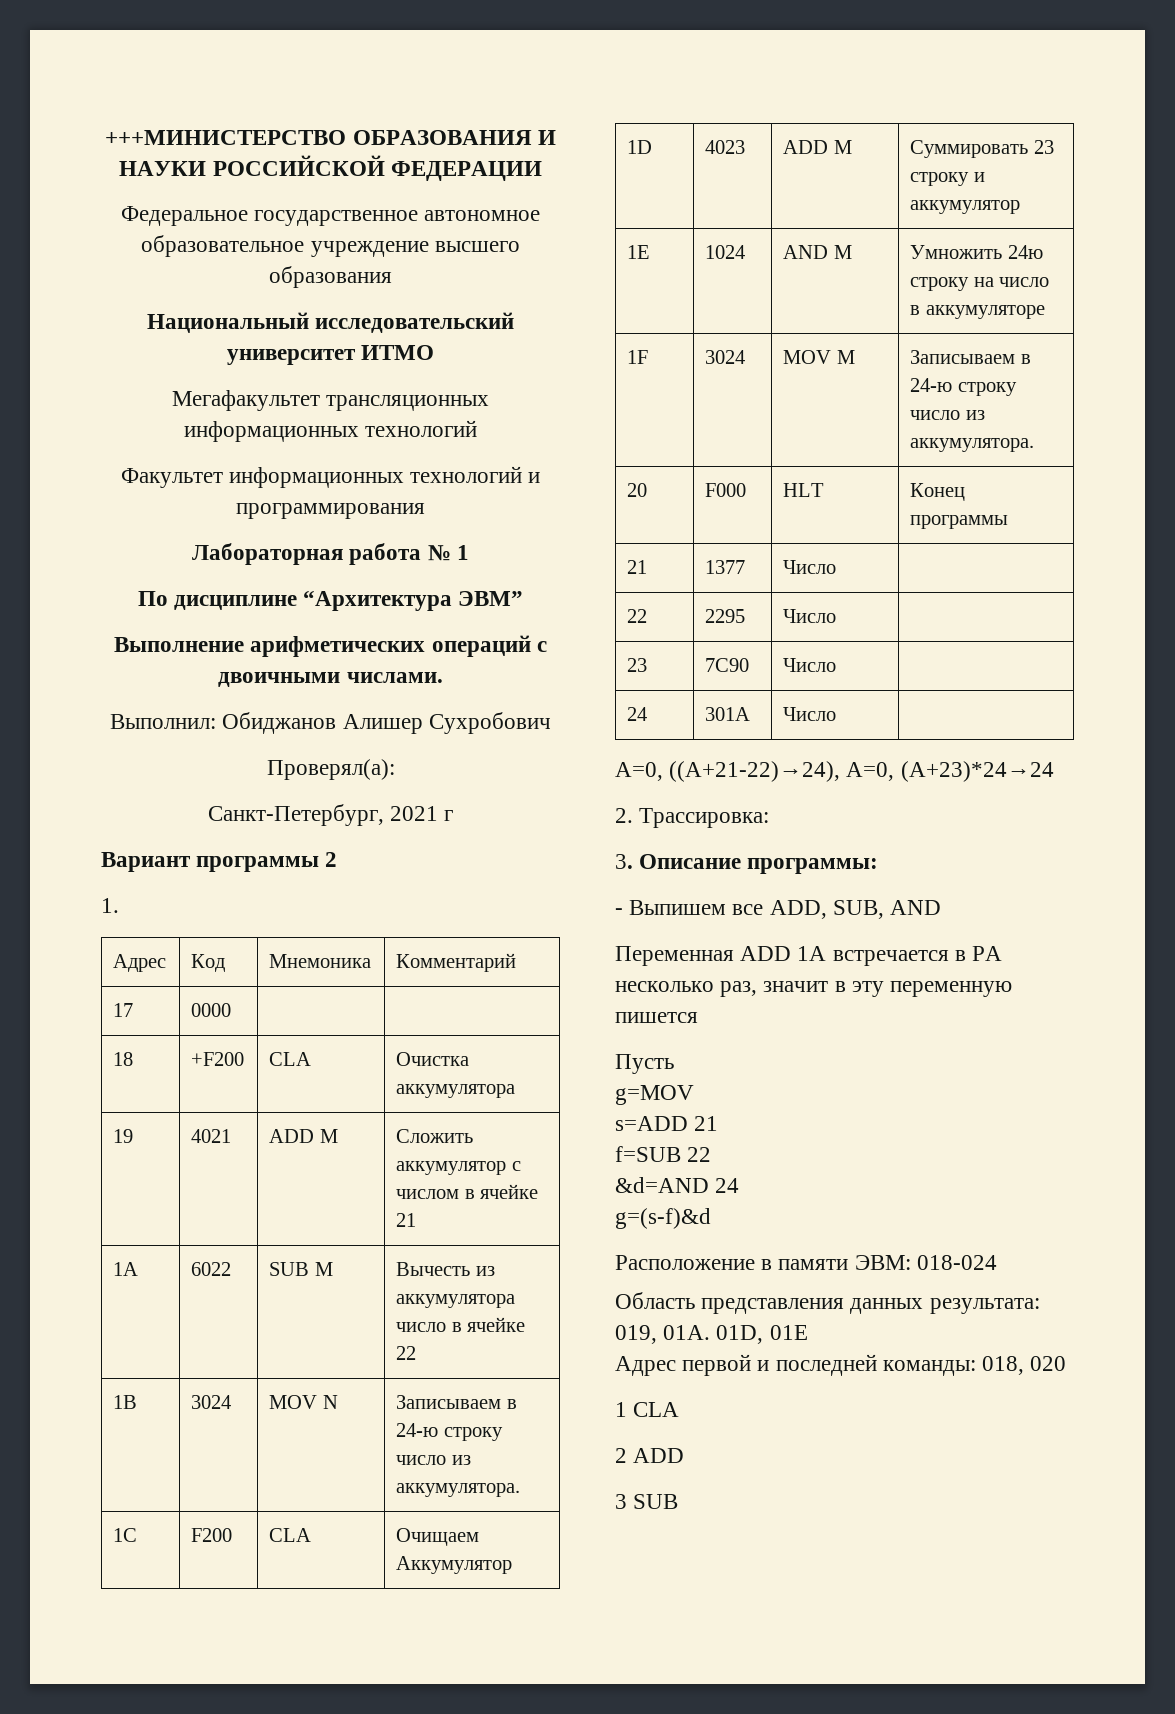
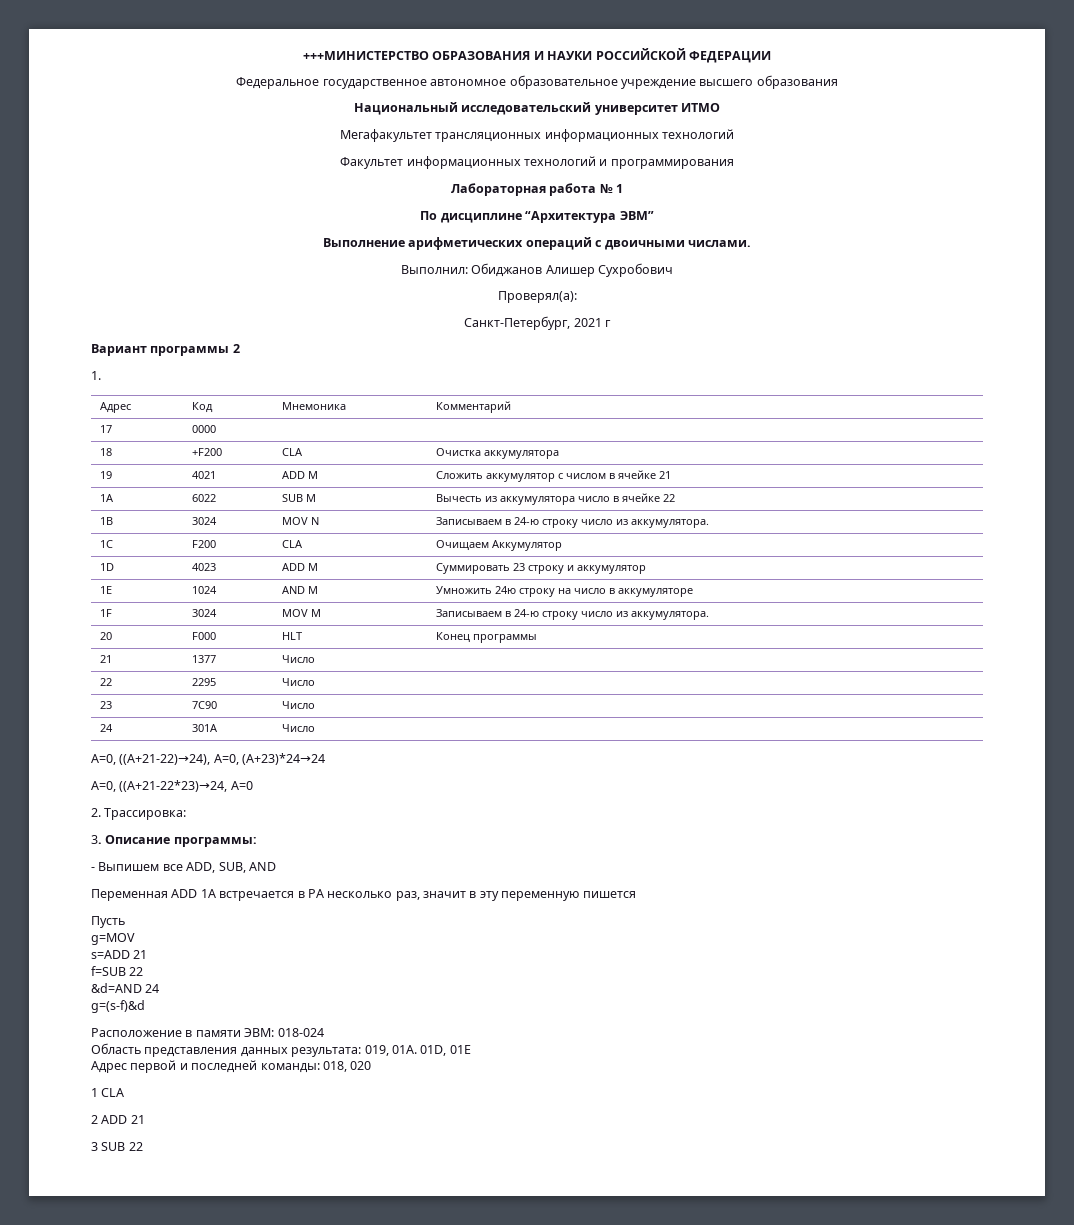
+ A=0, ((A+21-22*23)→24, A=0
- 2 ADD
+ 2 ADD 21
- 3 SUB
+ 3 SUB 22

